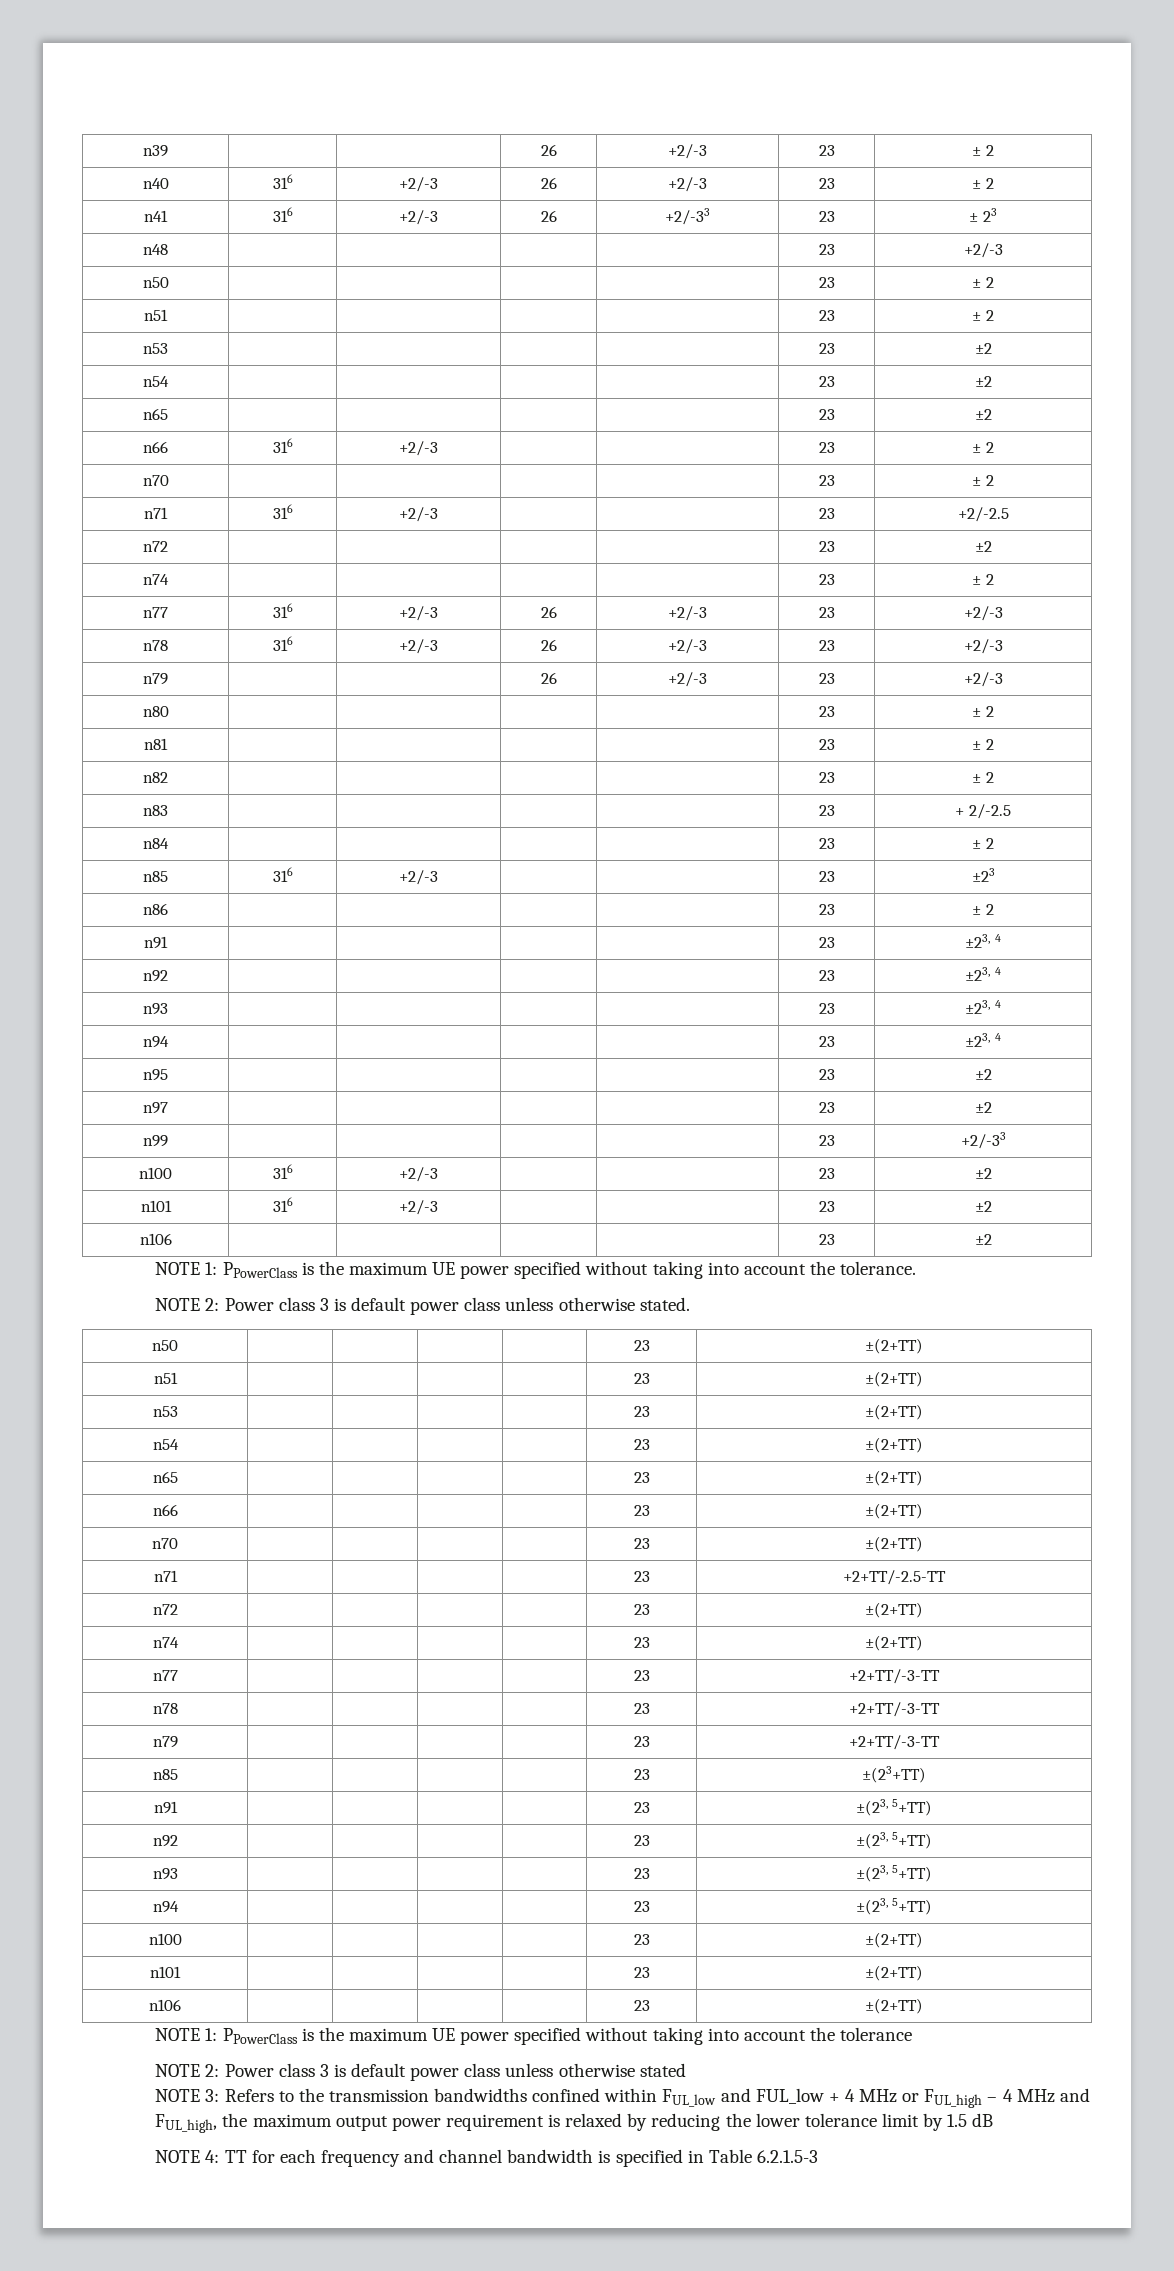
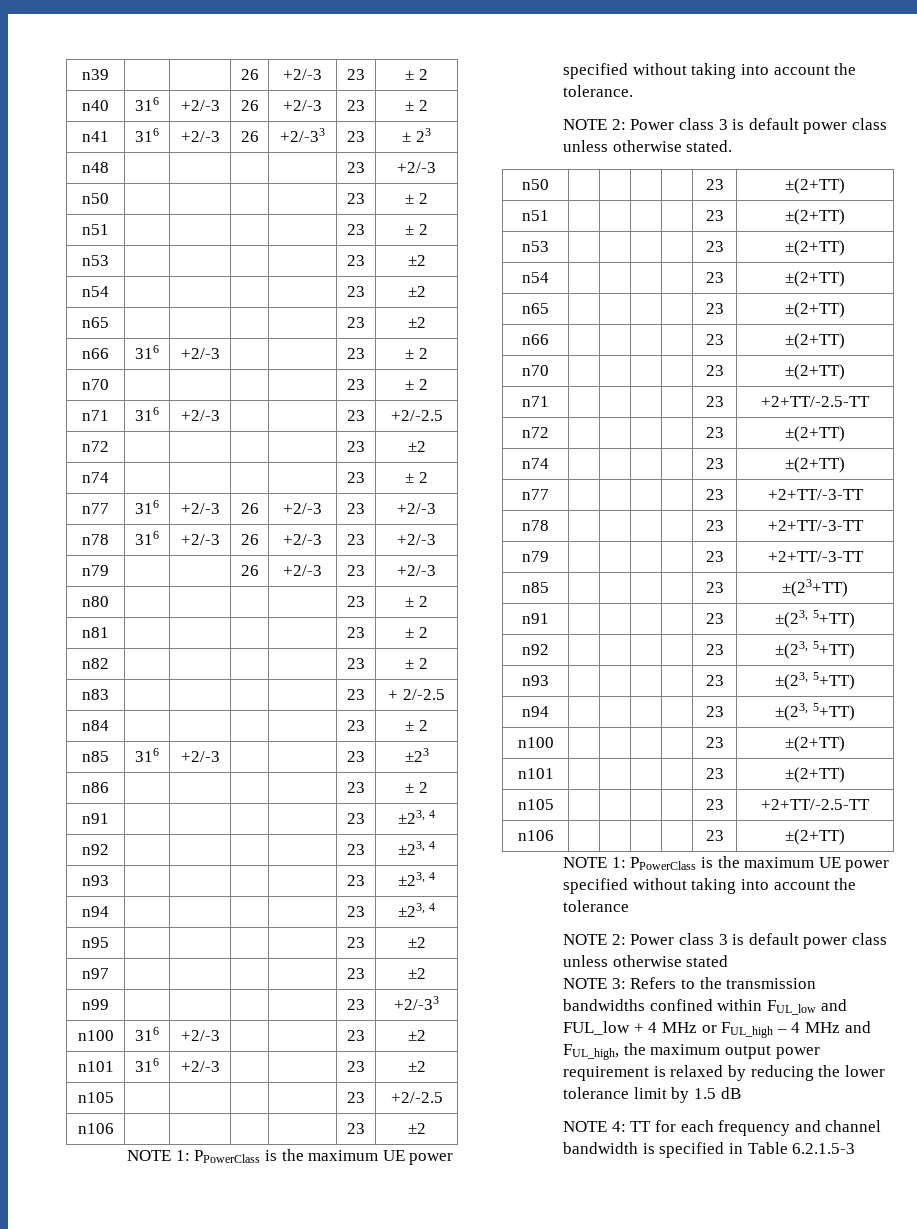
+ n105 | | | | | 23 | +2/-2.5
+ n105 | | | | | 23 | +2+TT/-2.5-TT

